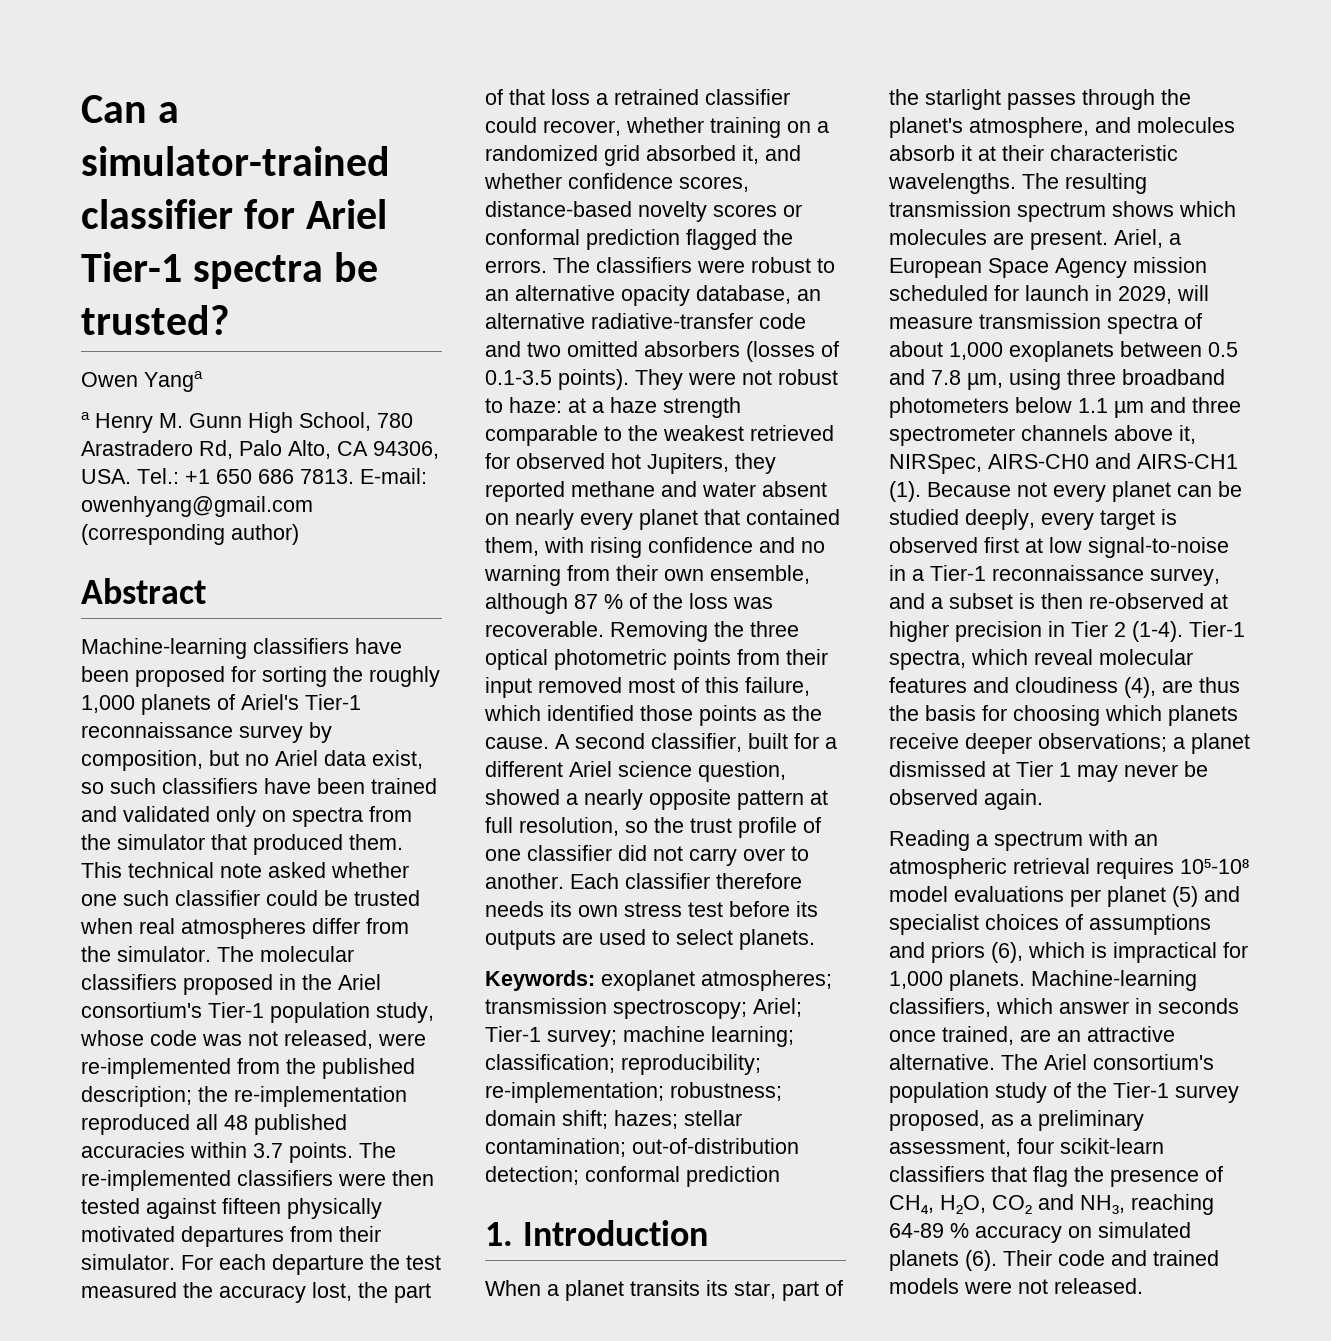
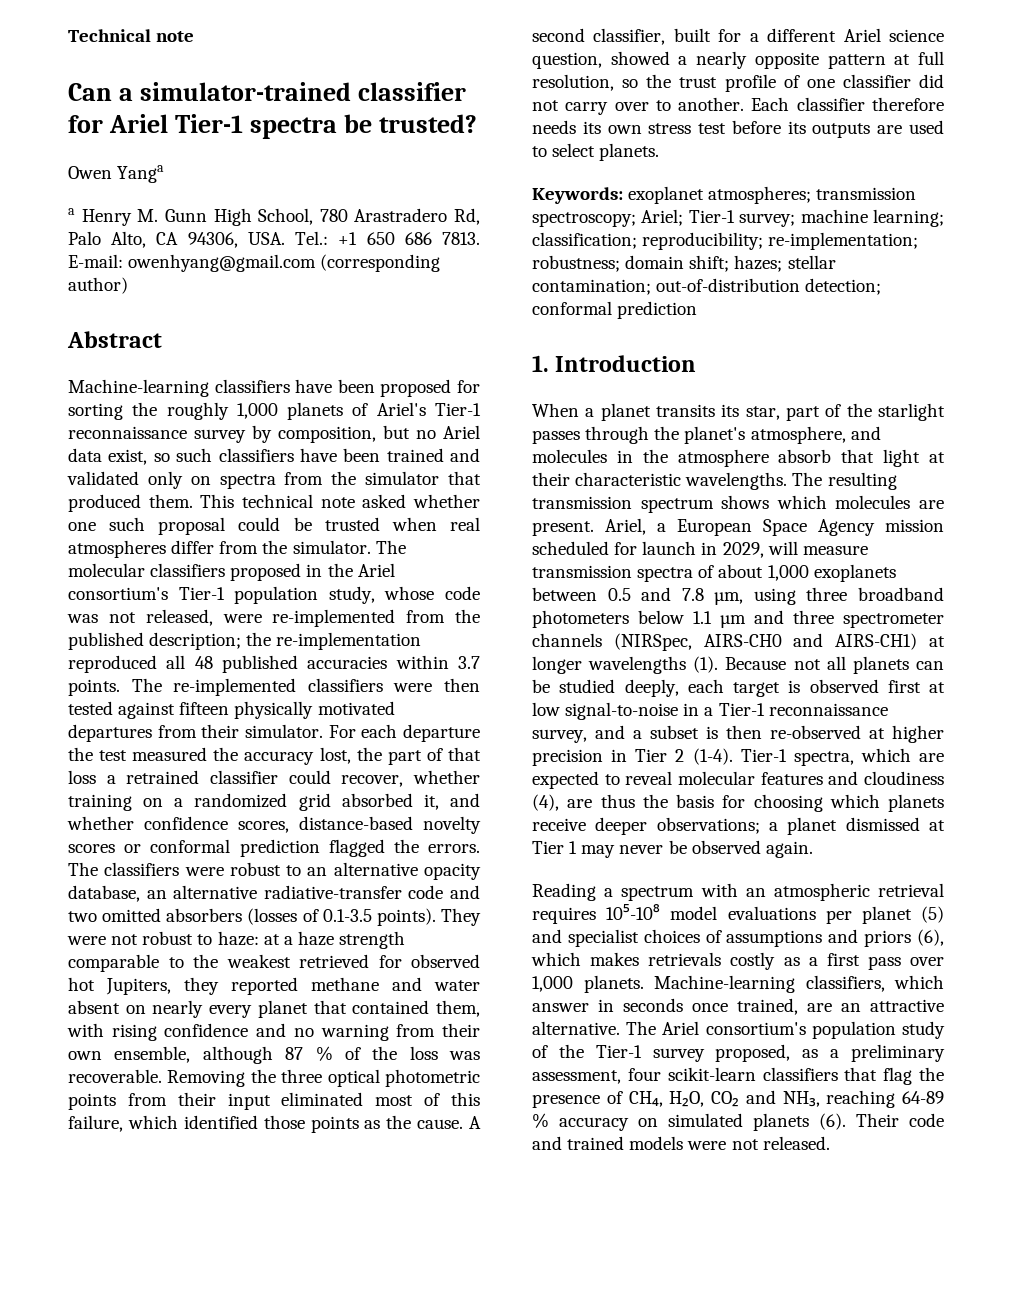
+ Technical note
- This technical note asked whether one such classifier could be trusted when real atmospheres differ from the simulator.
+ This technical note asked whether one such proposal could be trusted when real atmospheres differ from the simulator.
- Removing the three optical photometric points from their input removed most of this failure, which identified those points as the cause.
+ Removing the three optical photometric points from their input eliminated most of this failure, which identified those points as the cause.
- When a planet transits its star, part of the starlight passes through the planet's atmosphere, and molecules absorb it at their characteristic wavelengths.
+ When a planet transits its star, part of the starlight passes through the planet's atmosphere, and molecules in the atmosphere absorb that light at their characteristic wavelengths.
- Ariel, a European Space Agency mission scheduled for launch in 2029, will measure transmission spectra of about 1,000 exoplanets between 0.5 and 7.8 µm, using three broadband photometers below 1.1 µm and three spectrometer channels above it, NIRSpec, AIRS-CH0 and AIRS-CH1 (1).
+ Ariel, a European Space Agency mission scheduled for launch in 2029, will measure transmission spectra of about 1,000 exoplanets between 0.5 and 7.8 µm, using three broadband photometers below 1.1 µm and three spectrometer channels (NIRSpec, AIRS-CH0 and AIRS-CH1) at longer wavelengths (1).
- Because not every planet can be studied deeply, every target is observed first at low signal-to-noise in a Tier-1 reconnaissance survey, and a subset is then re-observed at higher precision in Tier 2 (1-4).
+ Because not all planets can be studied deeply, each target is observed first at low signal-to-noise in a Tier-1 reconnaissance survey, and a subset is then re-observed at higher precision in Tier 2 (1-4).
- Tier-1 spectra, which reveal molecular features and cloudiness (4), are thus the basis for choosing which planets receive deeper observations; a planet dismissed at Tier 1 may never be observed again.
+ Tier-1 spectra, which are expected to reveal molecular features and cloudiness (4), are thus the basis for choosing which planets receive deeper observations; a planet dismissed at Tier 1 may never be observed again.
- Reading a spectrum with an atmospheric retrieval requires 10⁵-10⁸ model evaluations per planet (5) and specialist choices of assumptions and priors (6), which is impractical for 1,000 planets.
+ Reading a spectrum with an atmospheric retrieval requires 10⁵-10⁸ model evaluations per planet (5) and specialist choices of assumptions and priors (6), which makes retrievals costly as a first pass over 1,000 planets.

